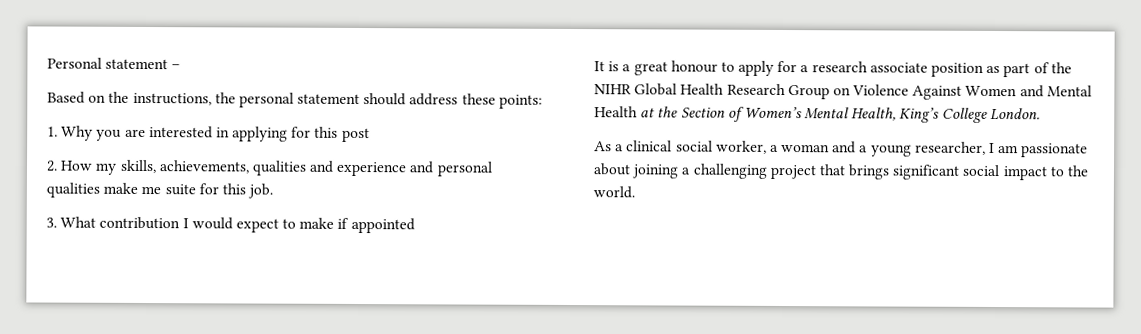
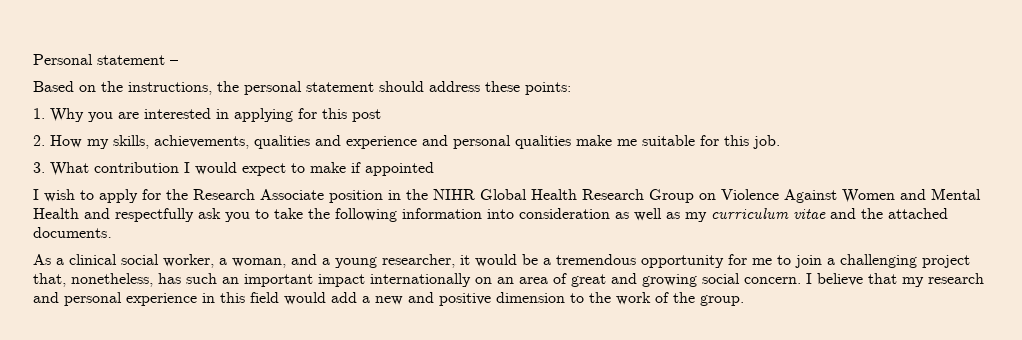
- 2. How my skills, achievements, qualities and experience and personal qualities make me suite for this job.
+ 2. How my skills, achievements, qualities and experience and personal qualities make me suitable for this job.
- It is a great honour to apply for a research associate position as part of the NIHR Global Health Research Group on Violence Against Women and Mental Health at the Section of Women’s Mental Health, King’s College London.
+ I wish to apply for the Research Associate position in the NIHR Global Health Research Group on Violence Against Women and Mental Health and respectfully ask you to take the following information into consideration as well as my curriculum vitae and the attached documents.
- As a clinical social worker, a woman and a young researcher, I am passionate about joining a challenging project that brings significant social impact to the world.
+ As a clinical social worker, a woman, and a young researcher, it would be a tremendous opportunity for me to join a challenging project that, nonetheless, has such an important impact internationally on an area of great and growing social concern. I believe that my research and personal experience in this field would add a new and positive dimension to the work of the group.

